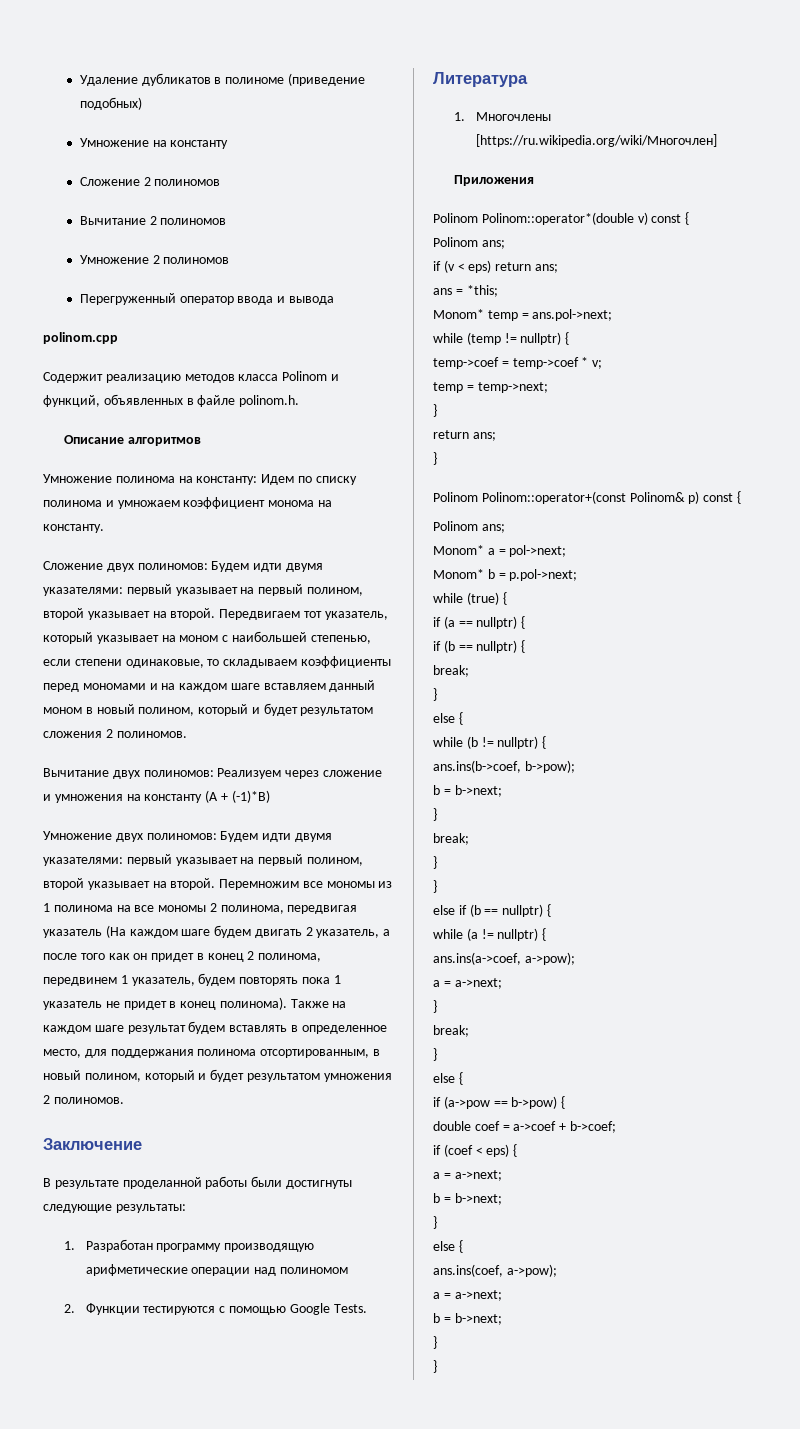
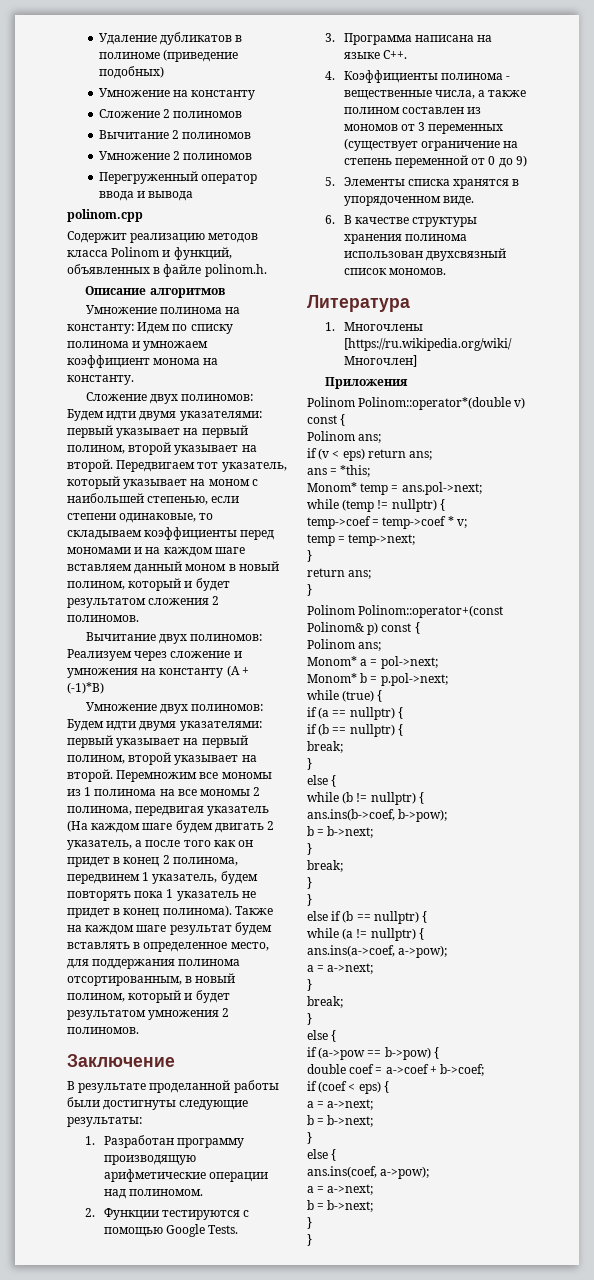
- 1. Разработан программу производящую арифметические операции над полиномом
+ 1. Разработан программу производящую арифметические операции над полиномом.
+ 3. Программа написана на языке C++.
+ 4. Коэффициенты полинома - вещественные числа, а также полином составлен из мономов от 3 переменных (существует ограничение на степень переменной от 0 до 9)
+ 5. Элементы списка хранятся в упорядоченном виде.
+ 6. В качестве структуры хранения полинома использован двухсвязный список мономов.

